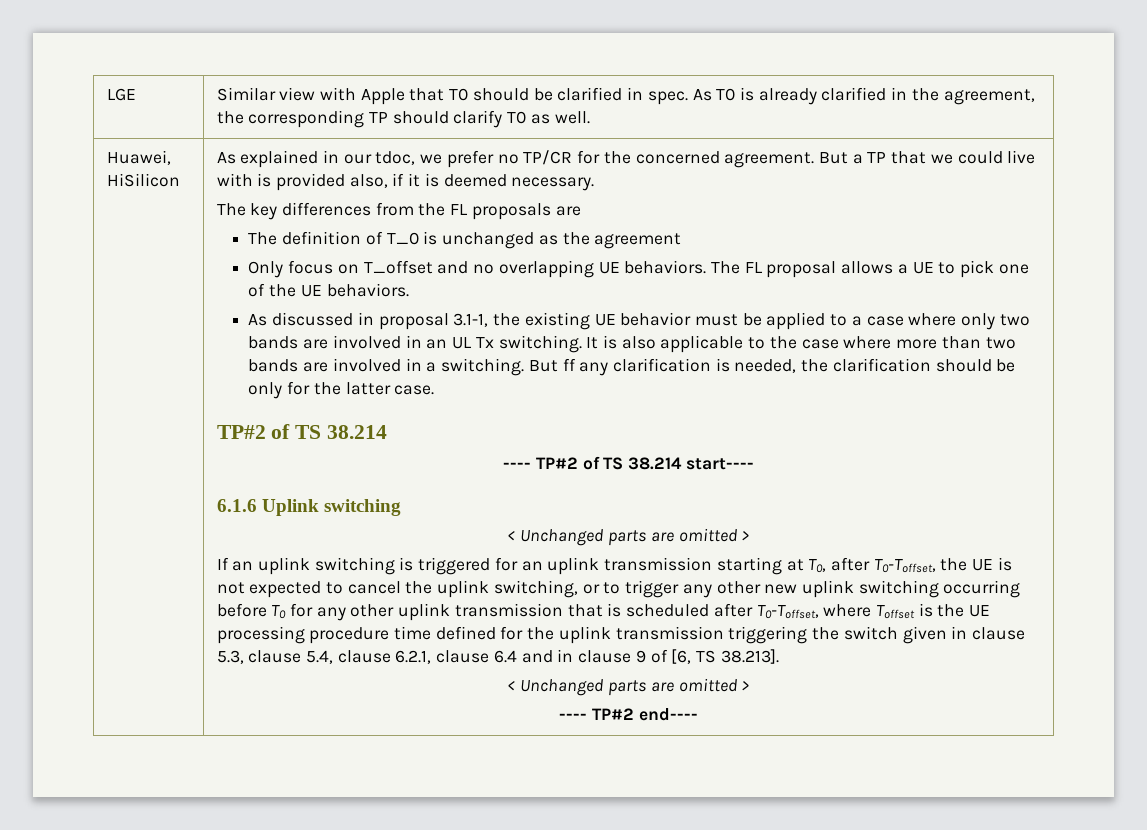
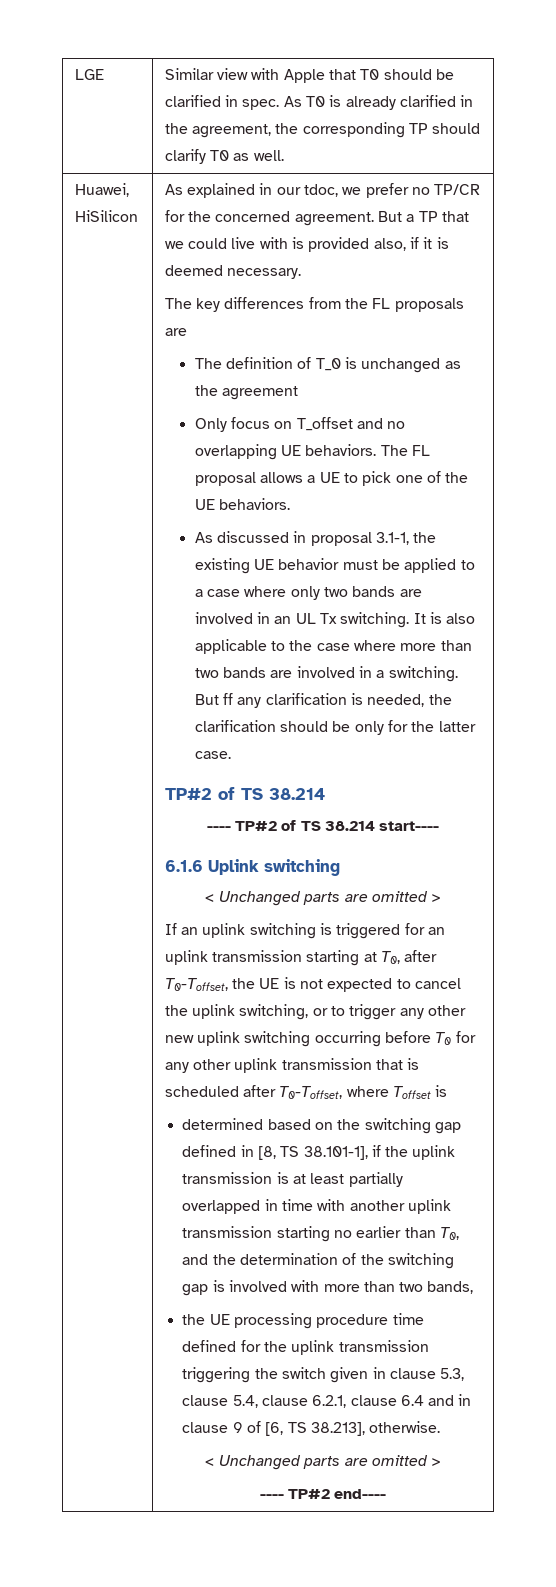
- If an uplink switching is triggered for an uplink transmission starting at T0, after T0-Toffset, the UE is not expected to cancel the uplink switching, or to trigger any other new uplink switching occurring before T0 for any other uplink transmission that is scheduled after T0-Toffset, where Toffset is the UE processing procedure time defined for the uplink transmission triggering the switch given in clause 5.3, clause 5.4, clause 6.2.1, clause 6.4 and in clause 9 of [6, TS 38.213].
+ If an uplink switching is triggered for an uplink transmission starting at T0, after T0-Toffset, the UE is not expected to cancel the uplink switching, or to trigger any other new uplink switching occurring before T0 for any other uplink transmission that is scheduled after T0-Toffset, where Toffset is
+ determined based on the switching gap defined in [8, TS 38.101-1], if the uplink transmission is at least partially overlapped in time with another uplink transmission starting no earlier than T0, and the determination of the switching gap is involved with more than two bands,
+ the UE processing procedure time defined for the uplink transmission triggering the switch given in clause 5.3, clause 5.4, clause 6.2.1, clause 6.4 and in clause 9 of [6, TS 38.213], otherwise.

